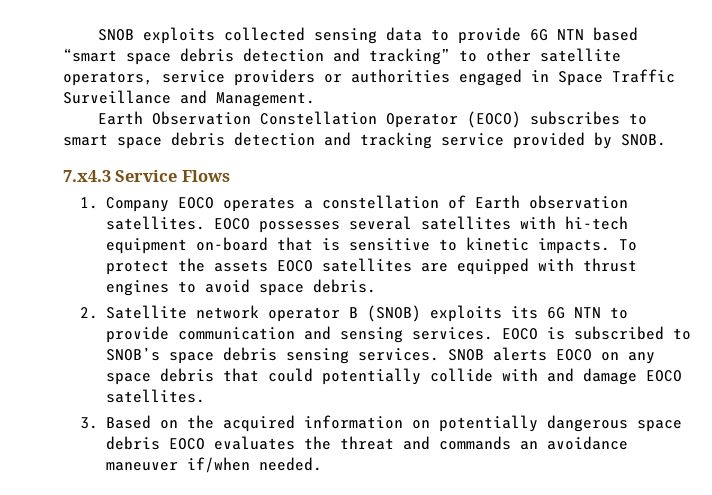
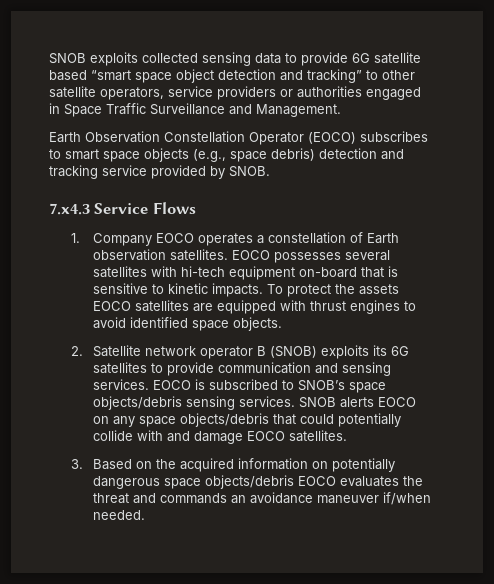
- SNOB exploits collected sensing data to provide 6G NTN based “smart space debris detection and tracking” to other satellite operators, service providers or authorities engaged in Space Traffic Surveillance and Management.
+ SNOB exploits collected sensing data to provide 6G satellite based “smart space object detection and tracking” to other satellite operators, service providers or authorities engaged in Space Traffic Surveillance and Management.
- Earth Observation Constellation Operator (EOCO) subscribes to smart space debris detection and tracking service provided by SNOB.
+ Earth Observation Constellation Operator (EOCO) subscribes to smart space objects (e.g., space debris) detection and tracking service provided by SNOB.
- To protect the assets EOCO satellites are equipped with thrust engines to avoid space debris.
+ To protect the assets EOCO satellites are equipped with thrust engines to avoid identified space objects.
- 2. Satellite network operator B (SNOB) exploits its 6G NTN to provide communication and sensing services.
+ 2. Satellite network operator B (SNOB) exploits its 6G satellites to provide communication and sensing services.
- EOCO is subscribed to SNOB’s space debris sensing services.
+ EOCO is subscribed to SNOB’s space objects/debris sensing services.
- SNOB alerts EOCO on any space debris that could potentially collide with and damage EOCO satellites.
+ SNOB alerts EOCO on any space objects/debris that could potentially collide with and damage EOCO satellites.
- 3. Based on the acquired information on potentially dangerous space debris EOCO evaluates the threat and commands an avoidance maneuver if/when needed.
+ 3. Based on the acquired information on potentially dangerous space objects/debris EOCO evaluates the threat and commands an avoidance maneuver if/when needed.

